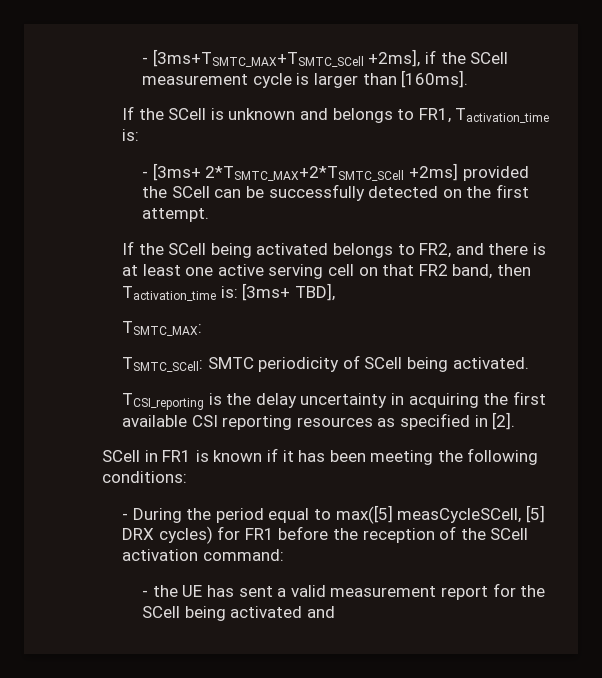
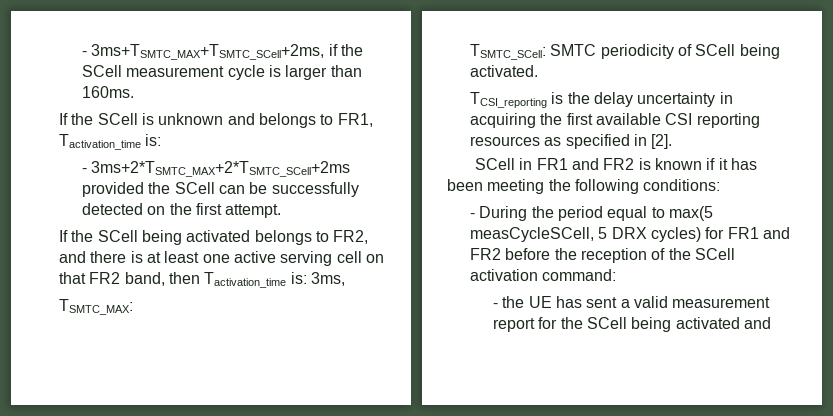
- - [3ms+TSMTC_MAX+TSMTC_SCell +2ms], if the SCell measurement cycle is larger than [160ms].
+ - 3ms+TSMTC_MAX+TSMTC_SCell+2ms, if the SCell measurement cycle is larger than 160ms.
- - [3ms+ 2*TSMTC_MAX+2*TSMTC_SCell +2ms] provided the SCell can be successfully detected on the first attempt.
+ - 3ms+2*TSMTC_MAX+2*TSMTC_SCell+2ms provided the SCell can be successfully detected on the first attempt.
- If the SCell being activated belongs to FR2, and there is at least one active serving cell on that FR2 band, then Tactivation_time is: [3ms+ TBD],
+ If the SCell being activated belongs to FR2, and there is at least one active serving cell on that FR2 band, then Tactivation_time is: 3ms,
- SCell in FR1 is known if it has been meeting the following conditions:
+ SCell in FR1 and FR2 is known if it has been meeting the following conditions:
- - During the period equal to max([5] measCycleSCell, [5] DRX cycles) for FR1 before the reception of the SCell activation command:
+ - During the period equal to max(5 measCycleSCell, 5 DRX cycles) for FR1 and FR2 before the reception of the SCell activation command:

